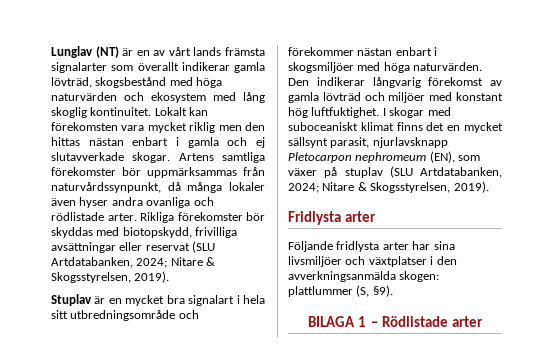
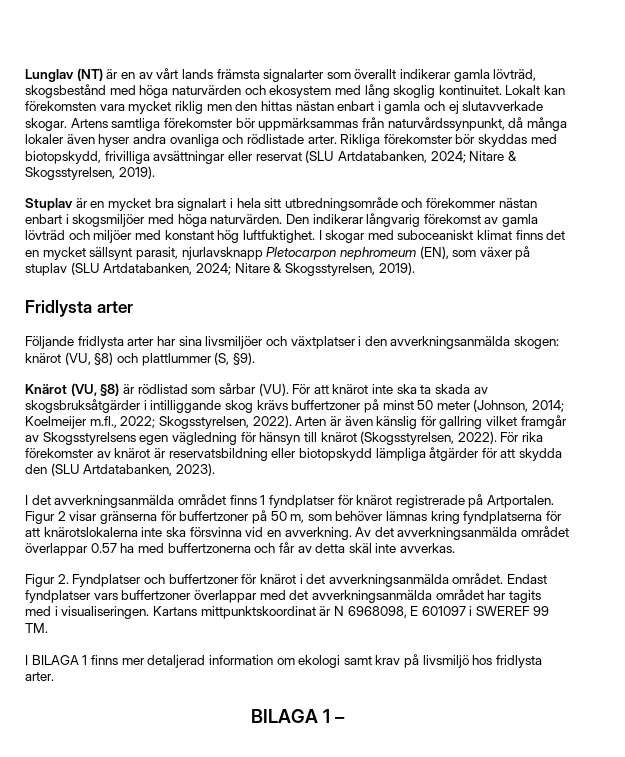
- Följande fridlysta arter har sina livsmiljöer och växtplatser i den avverkningsanmälda skogen: plattlummer (S, §9).
+ Följande fridlysta arter har sina livsmiljöer och växtplatser i den avverkningsanmälda skogen: knärot (VU, §8) och plattlummer (S, §9).
+ Knärot (VU, §8) är rödlistad som sårbar (VU). För att knärot inte ska ta skada av skogsbruksåtgärder i intilliggande skog krävs buffertzoner på minst 50 meter (Johnson, 2014; Koelmeijer m.fl., 2022; Skogsstyrelsen, 2022). Arten är även känslig för gallring vilket framgår av Skogsstyrelsens egen vägledning för hänsyn till knärot (Skogsstyrelsen, 2022). För rika förekomster av knärot är reservatsbildning eller biotopskydd lämpliga åtgärder för att skydda den (SLU Artdatabanken, 2023).
+ I det avverkningsanmälda området finns 1 fyndplatser för knärot registrerade på Artportalen. Figur 2 visar gränserna för buffertzoner på 50 m, som behöver lämnas kring fyndplatserna för att knärotslokalerna inte ska försvinna vid en avverkning. Av det avverkningsanmälda området överlappar 0.57 ha med buffertzonerna och får av detta skäl inte avverkas.
+ Figur 2. Fyndplatser och buffertzoner för knärot i det avverkningsanmälda området. Endast fyndplatser vars buffertzoner överlappar med det avverkningsanmälda området har tagits med i visualiseringen. Kartans mittpunktskoordinat är N 6968098, E 601097 i SWEREF 99 TM.
+ I BILAGA 1 finns mer detaljerad information om ekologi samt krav på livsmiljö hos fridlysta arter.
- BILAGA 1 – Rödlistade arter
+ BILAGA 1 –

